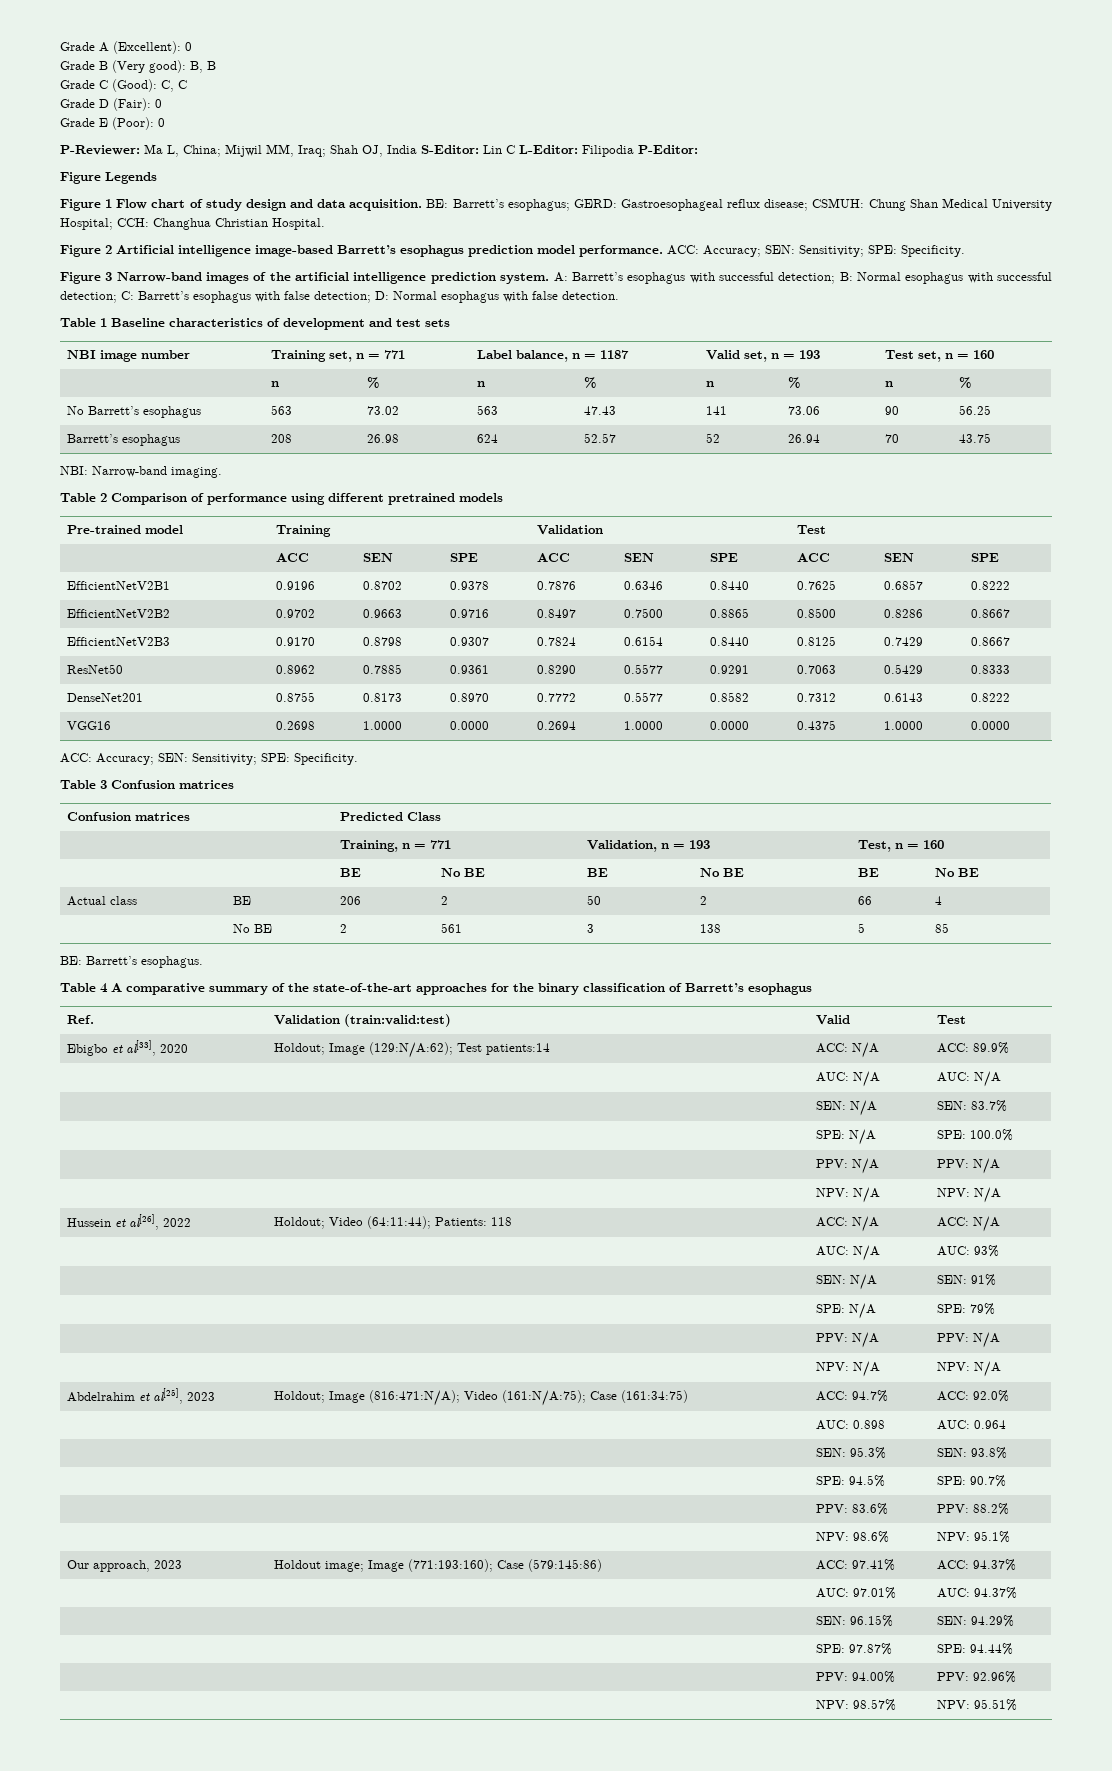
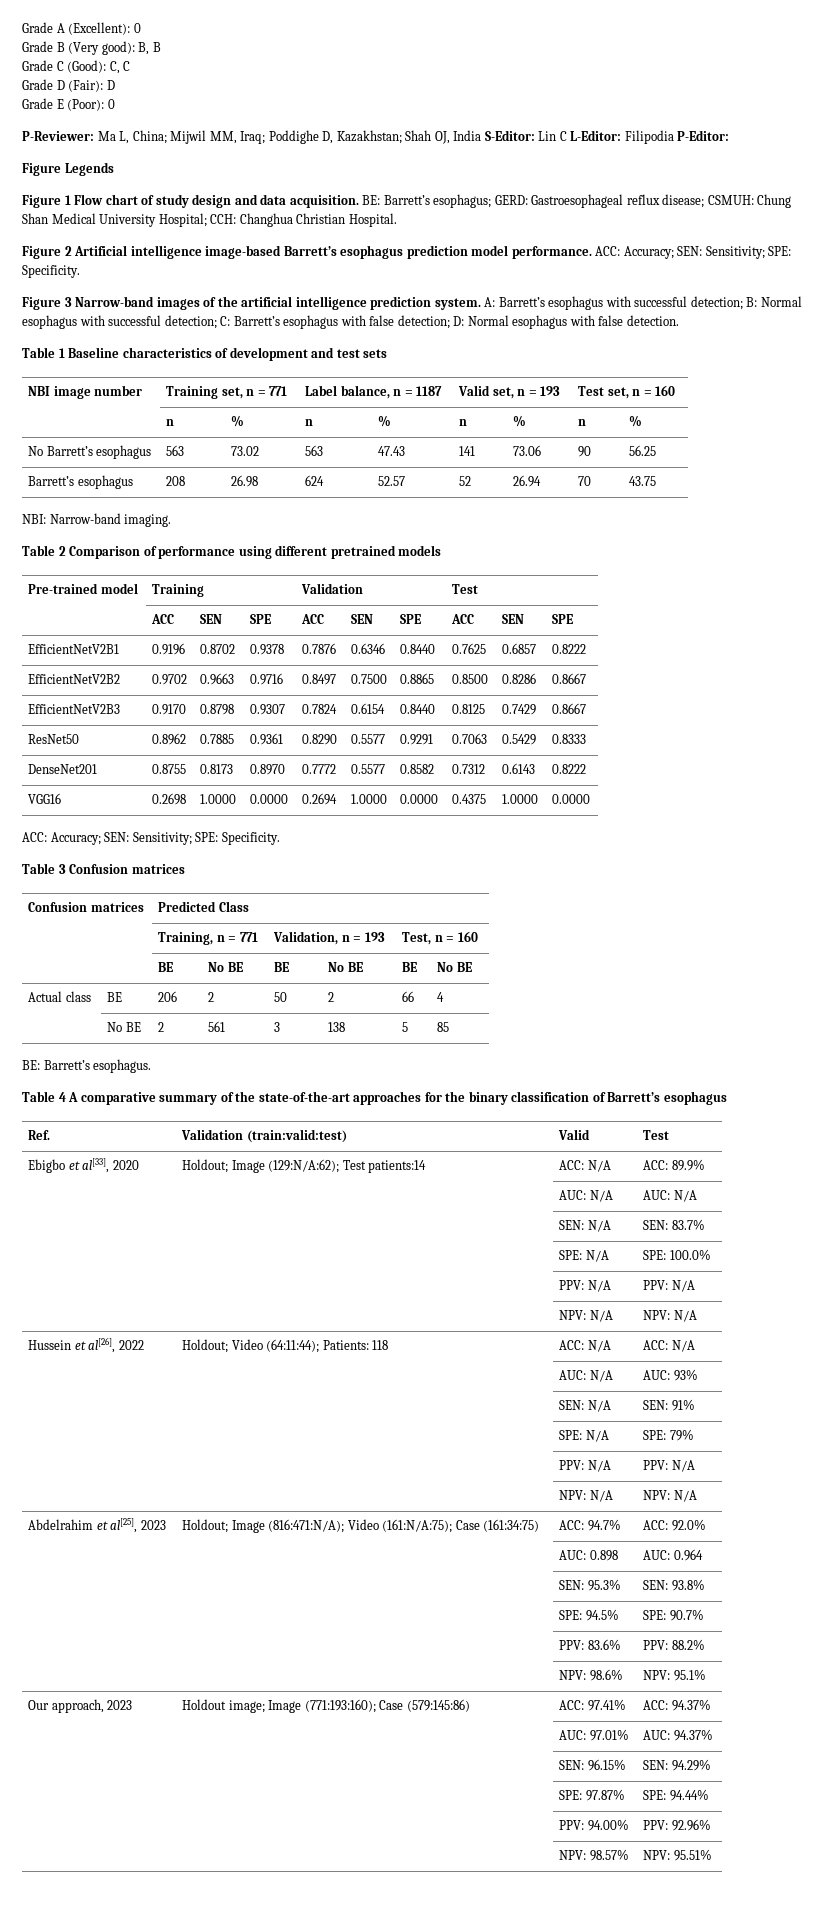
- Grade D (Fair): 0
+ Grade D (Fair): D
- P-Reviewer: Ma L, China; Mijwil MM, Iraq; Shah OJ, India S-Editor: Lin C L-Editor: Filipodia P-Editor:
+ P-Reviewer: Ma L, China; Mijwil MM, Iraq; Poddighe D, Kazakhstan; Shah OJ, India S-Editor: Lin C L-Editor: Filipodia P-Editor:

